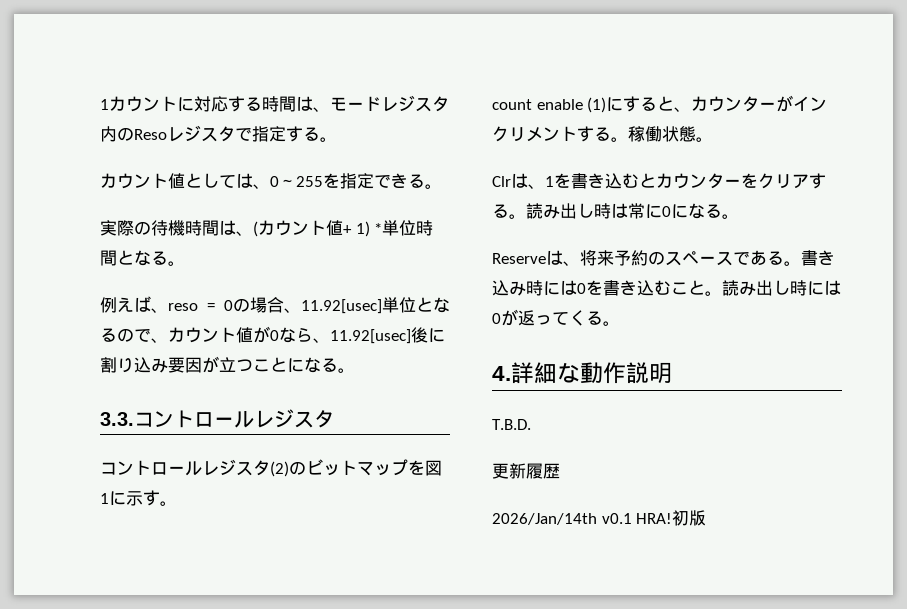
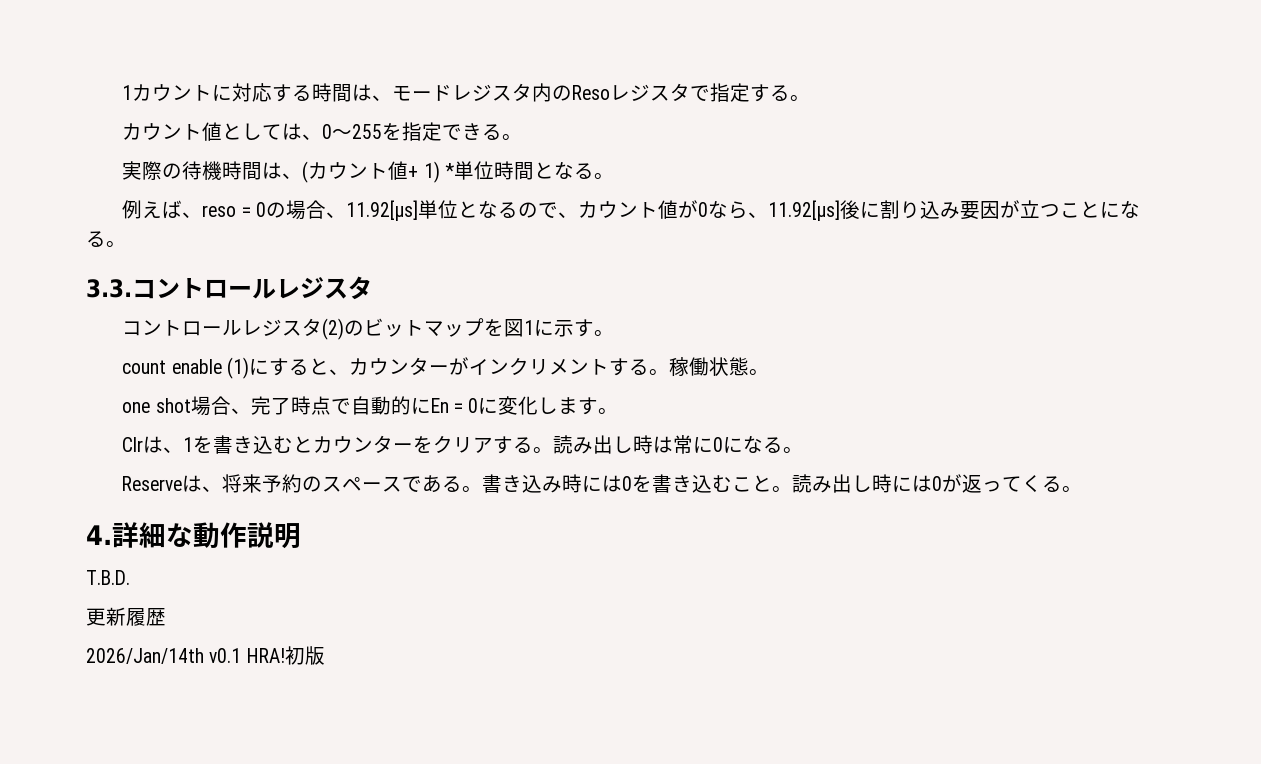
- 例えば、reso = 0の場合、11.92[usec]単位となるので、カウント値が0なら、11.92[usec]後に割り込み要因が立つことになる。
+ 例えば、reso = 0の場合、11.92[μs]単位となるので、カウント値が0なら、11.92[μs]後に割り込み要因が立つことになる。
+ one shot場合、完了時点で自動的にEn = 0に変化します。

